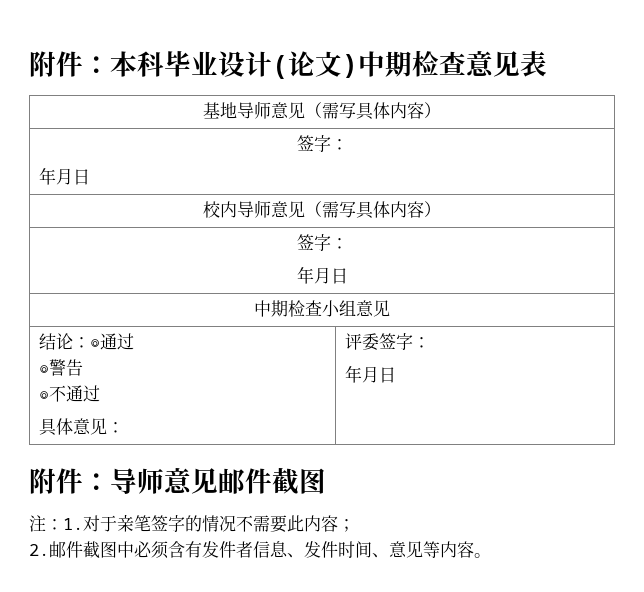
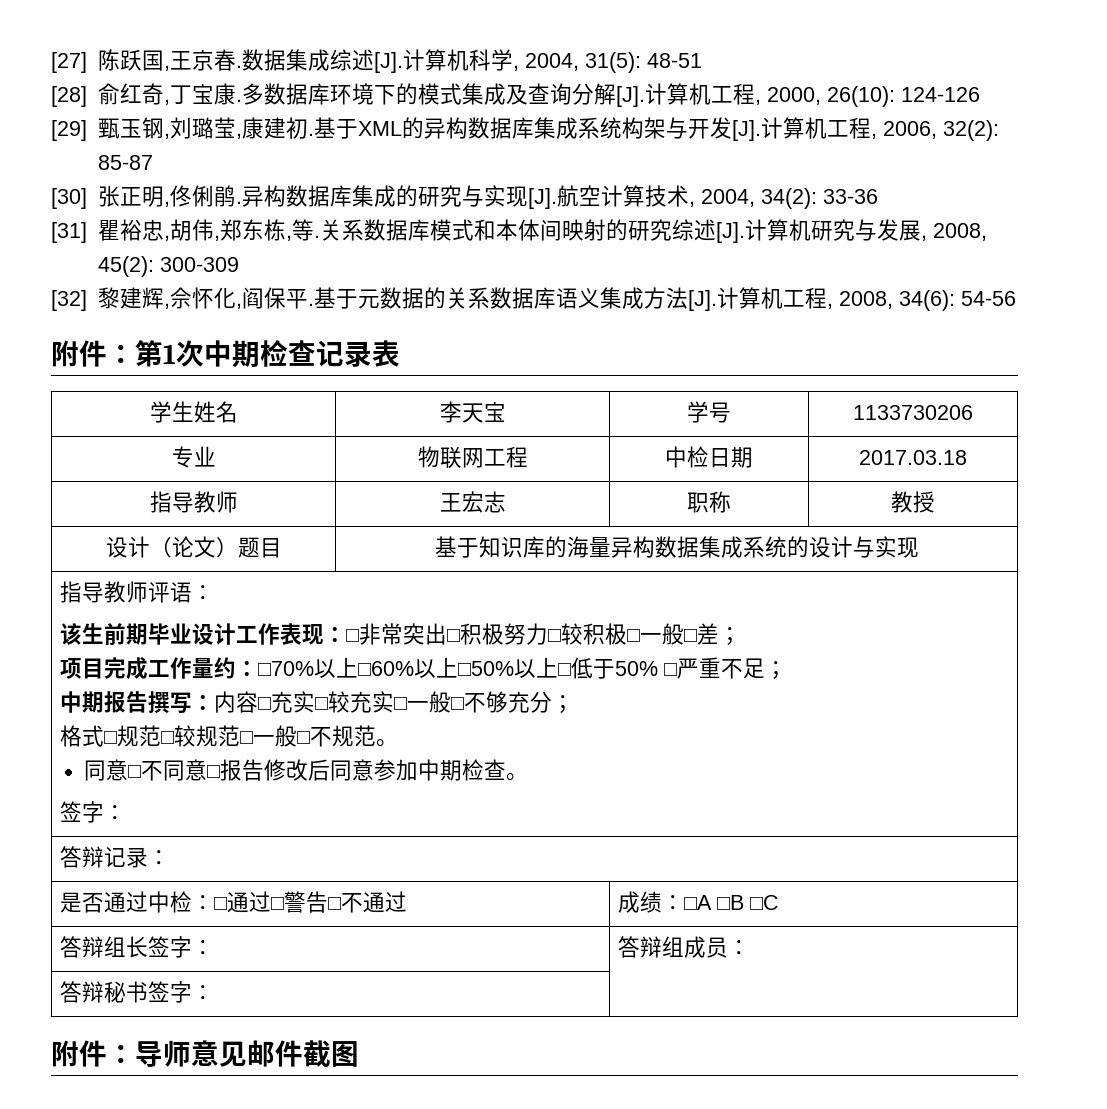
- 附件：本科毕业设计(论文)中期检查意见表
- 基地导师意见（需写具体内容）
+ [27]陈跃国,王京春.数据集成综述[J].计算机科学, 2004, 31(5): 48-51
+ [28]俞红奇,丁宝康.多数据库环境下的模式集成及查询分解[J].计算机工程, 2000, 26(10): 124-126
+ [29]甄玉钢,刘璐莹,康建初.基于XML的异构数据库集成系统构架与开发[J].计算机工程, 2006, 32(2): 85-87
+ [30]张正明,佟俐鹃.异构数据库集成的研究与实现[J].航空计算技术, 2004, 34(2): 33-36
+ [31]瞿裕忠,胡伟,郑东栋,等.关系数据库模式和本体间映射的研究综述[J].计算机研究与发展, 2008, 45(2): 300-309
+ [32]黎建辉,佘怀化,阎保平.基于元数据的关系数据库语义集成方法[J].计算机工程, 2008, 34(6): 54-56
+ 附件：第1次中期检查记录表
+ 学生姓名 | 李天宝 | 学号 | 1133730206
+ 专业 | 物联网工程 | 中检日期 | 2017.03.18
+ 指导教师 | 王宏志 | 职称 | 教授
+ 设计（论文）题目 | 基于知识库的海量异构数据集成系统的设计与实现
+ 指导教师评语：
+ 该生前期毕业设计工作表现：□非常突出□积极努力□较积极□一般□差；
+ 项目完成工作量约：□70%以上□60%以上□50%以上□低于50% □严重不足；
+ 中期报告撰写：内容□充实□较充实□一般□不够充分；
+ 格式□规范□较规范□一般□不规范。
+ 同意□不同意□报告修改后同意参加中期检查。
  签字：
- 年月日
- 校内导师意见（需写具体内容）
- 签字：
- 年月日
- 中期检查小组意见
- 结论：◎通过
- ◎警告
- ◎不通过
- 具体意见： | 评委签字：
- 年月日
+ 答辩记录：
+ 是否通过中检：□通过□警告□不通过 | 成绩：□A □B □C
+ 答辩组长签字： | 答辩组成员：
+ 答辩秘书签字： |
- 注：1.对于亲笔签字的情况不需要此内容；
- 2.邮件截图中必须含有发件者信息、发件时间、意见等内容。

